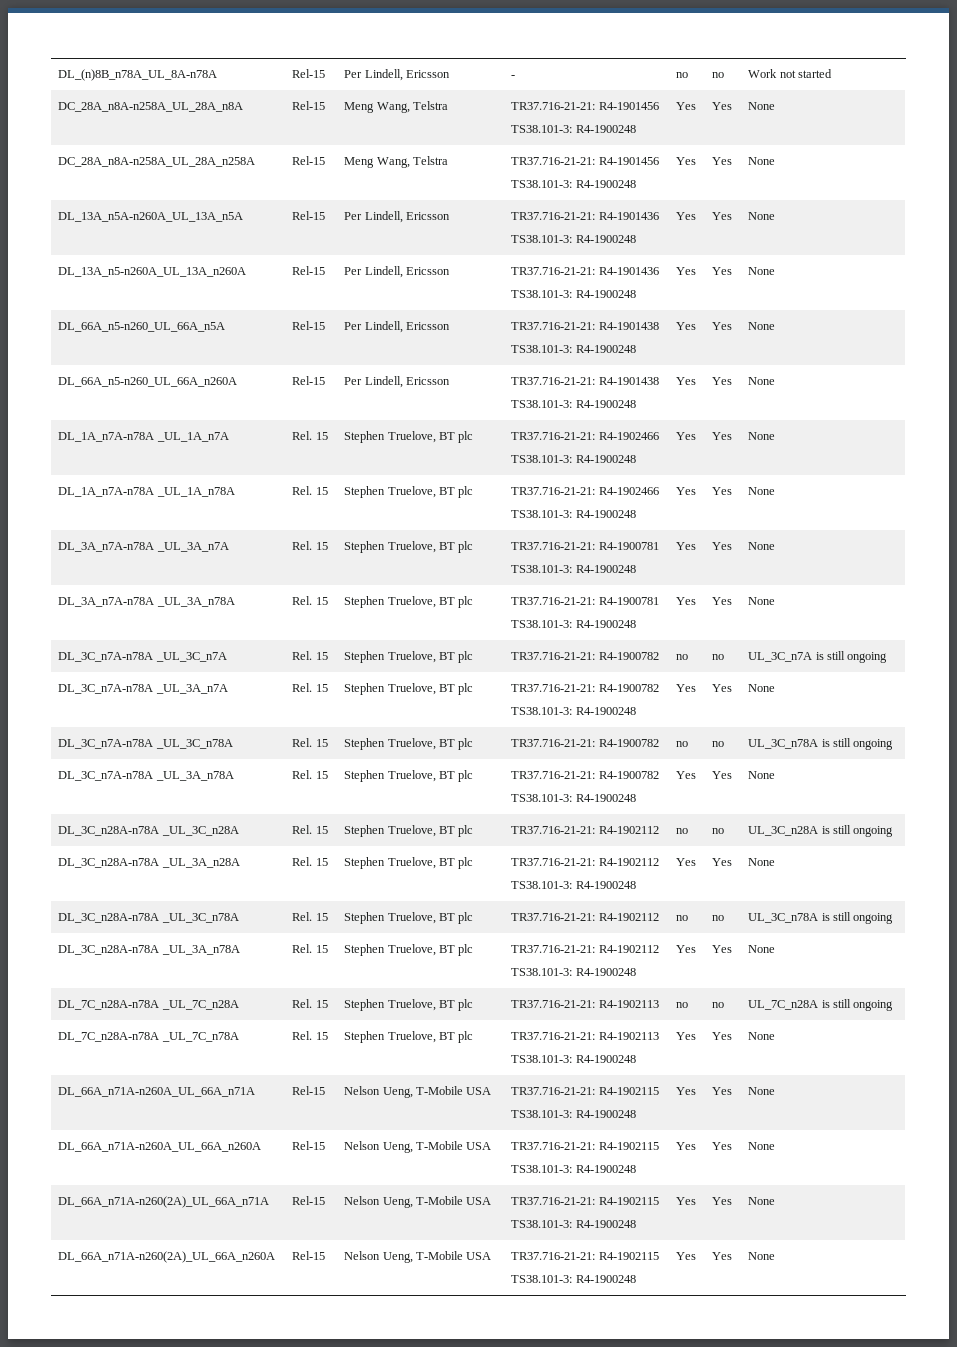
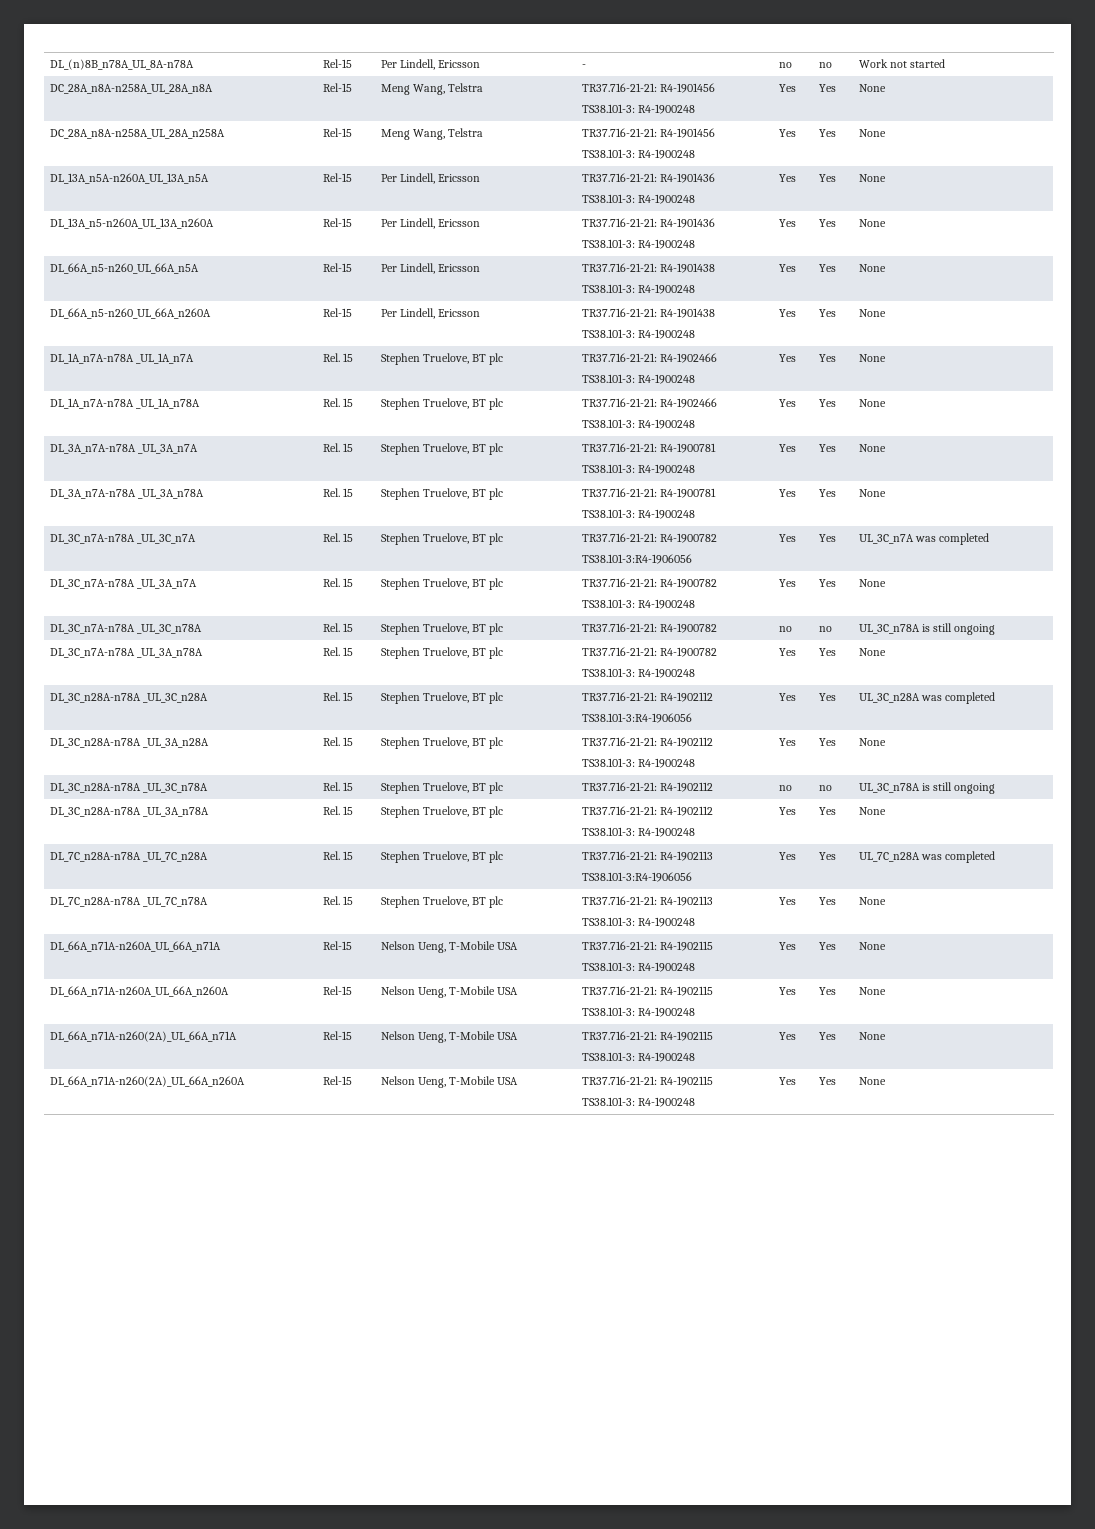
- DL_3C_n7A-n78A _UL_3C_n7A | Rel. 15 | Stephen Truelove, BT plc | TR37.716-21-21: R4-1900782 | no | no | UL_3C_n7A is still ongoing
+ DL_3C_n7A-n78A _UL_3C_n7A | Rel. 15 | Stephen Truelove, BT plc | TR37.716-21-21: R4-1900782
+ TS38.101-3:R4-1906056 | Yes | Yes | UL_3C_n7A was completed
- DL_3C_n28A-n78A _UL_3C_n28A | Rel. 15 | Stephen Truelove, BT plc | TR37.716-21-21: R4-1902112 | no | no | UL_3C_n28A is still ongoing
+ DL_3C_n28A-n78A _UL_3C_n28A | Rel. 15 | Stephen Truelove, BT plc | TR37.716-21-21: R4-1902112
+ TS38.101-3:R4-1906056 | Yes | Yes | UL_3C_n28A was completed
- DL_7C_n28A-n78A _UL_7C_n28A | Rel. 15 | Stephen Truelove, BT plc | TR37.716-21-21: R4-1902113 | no | no | UL_7C_n28A is still ongoing
+ DL_7C_n28A-n78A _UL_7C_n28A | Rel. 15 | Stephen Truelove, BT plc | TR37.716-21-21: R4-1902113
+ TS38.101-3:R4-1906056 | Yes | Yes | UL_7C_n28A was completed

